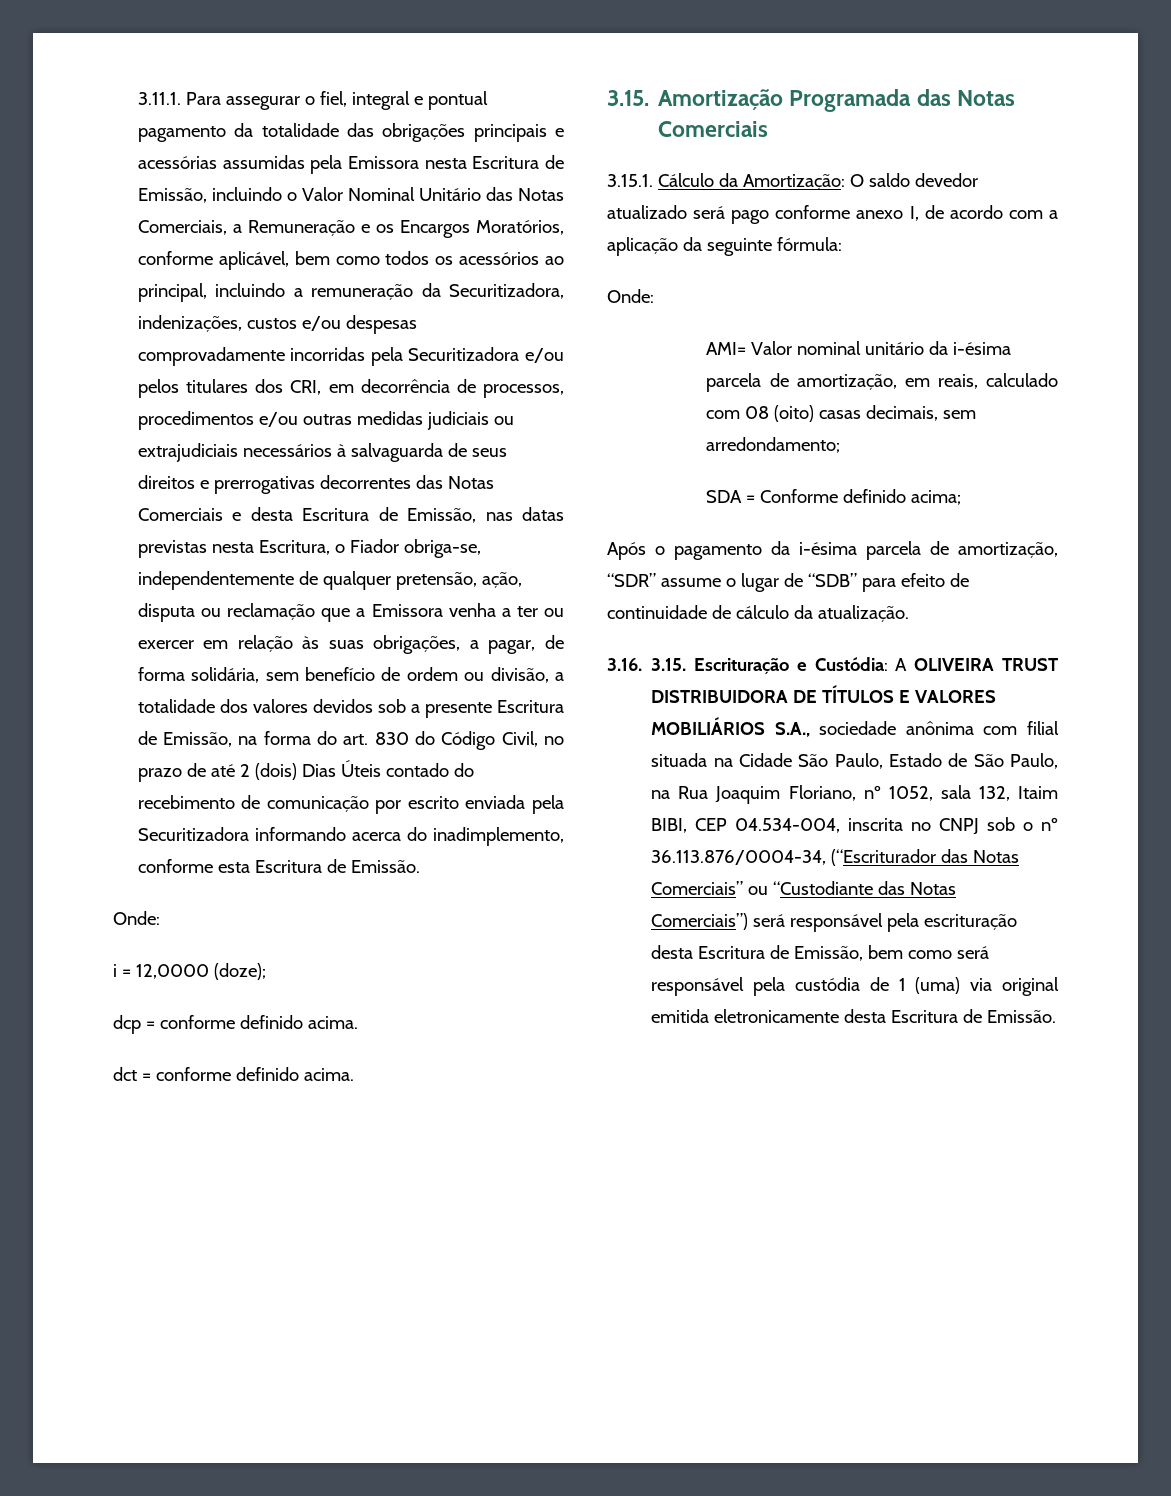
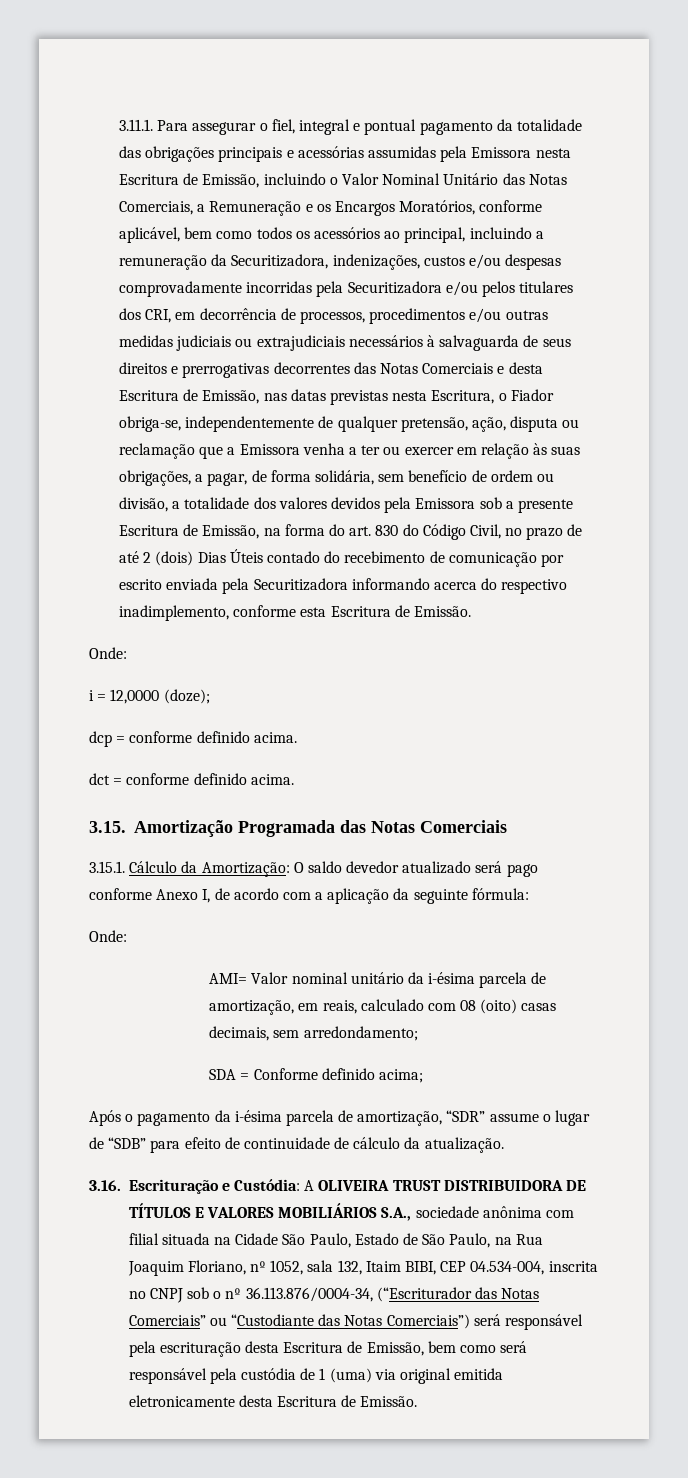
- 3.11.1. Para assegurar o fiel, integral e pontual pagamento da totalidade das obrigações principais e acessórias assumidas pela Emissora nesta Escritura de Emissão, incluindo o Valor Nominal Unitário das Notas Comerciais, a Remuneração e os Encargos Moratórios, conforme aplicável, bem como todos os acessórios ao principal, incluindo a remuneração da Securitizadora, indenizações, custos e/ou despesas comprovadamente incorridas pela Securitizadora e/ou pelos titulares dos CRI, em decorrência de processos, procedimentos e/ou outras medidas judiciais ou extrajudiciais necessários à salvaguarda de seus direitos e prerrogativas decorrentes das Notas Comerciais e desta Escritura de Emissão, nas datas previstas nesta Escritura, o Fiador obriga-se, independentemente de qualquer pretensão, ação, disputa ou reclamação que a Emissora venha a ter ou exercer em relação às suas obrigações, a pagar, de forma solidária, sem benefício de ordem ou divisão, a totalidade dos valores devidos sob a presente Escritura de Emissão, na forma do art. 830 do Código Civil, no prazo de até 2 (dois) Dias Úteis contado do recebimento de comunicação por escrito enviada pela Securitizadora informando acerca do inadimplemento, conforme esta Escritura de Emissão.
+ 3.11.1. Para assegurar o fiel, integral e pontual pagamento da totalidade das obrigações principais e acessórias assumidas pela Emissora nesta Escritura de Emissão, incluindo o Valor Nominal Unitário das Notas Comerciais, a Remuneração e os Encargos Moratórios, conforme aplicável, bem como todos os acessórios ao principal, incluindo a remuneração da Securitizadora, indenizações, custos e/ou despesas comprovadamente incorridas pela Securitizadora e/ou pelos titulares dos CRI, em decorrência de processos, procedimentos e/ou outras medidas judiciais ou extrajudiciais necessários à salvaguarda de seus direitos e prerrogativas decorrentes das Notas Comerciais e desta Escritura de Emissão, nas datas previstas nesta Escritura, o Fiador obriga-se, independentemente de qualquer pretensão, ação, disputa ou reclamação que a Emissora venha a ter ou exercer em relação às suas obrigações, a pagar, de forma solidária, sem benefício de ordem ou divisão, a totalidade dos valores devidos pela Emissora sob a presente Escritura de Emissão, na forma do art. 830 do Código Civil, no prazo de até 2 (dois) Dias Úteis contado do recebimento de comunicação por escrito enviada pela Securitizadora informando acerca do respectivo inadimplemento, conforme esta Escritura de Emissão.
- 3.15.1. Cálculo da Amortização: O saldo devedor atualizado será pago conforme anexo I, de acordo com a aplicação da seguinte fórmula:
+ 3.15.1. Cálculo da Amortização: O saldo devedor atualizado será pago conforme Anexo I, de acordo com a aplicação da seguinte fórmula:
- 3.16. 3.15. Escrituração e Custódia:
+ 3.16. Escrituração e Custódia:

